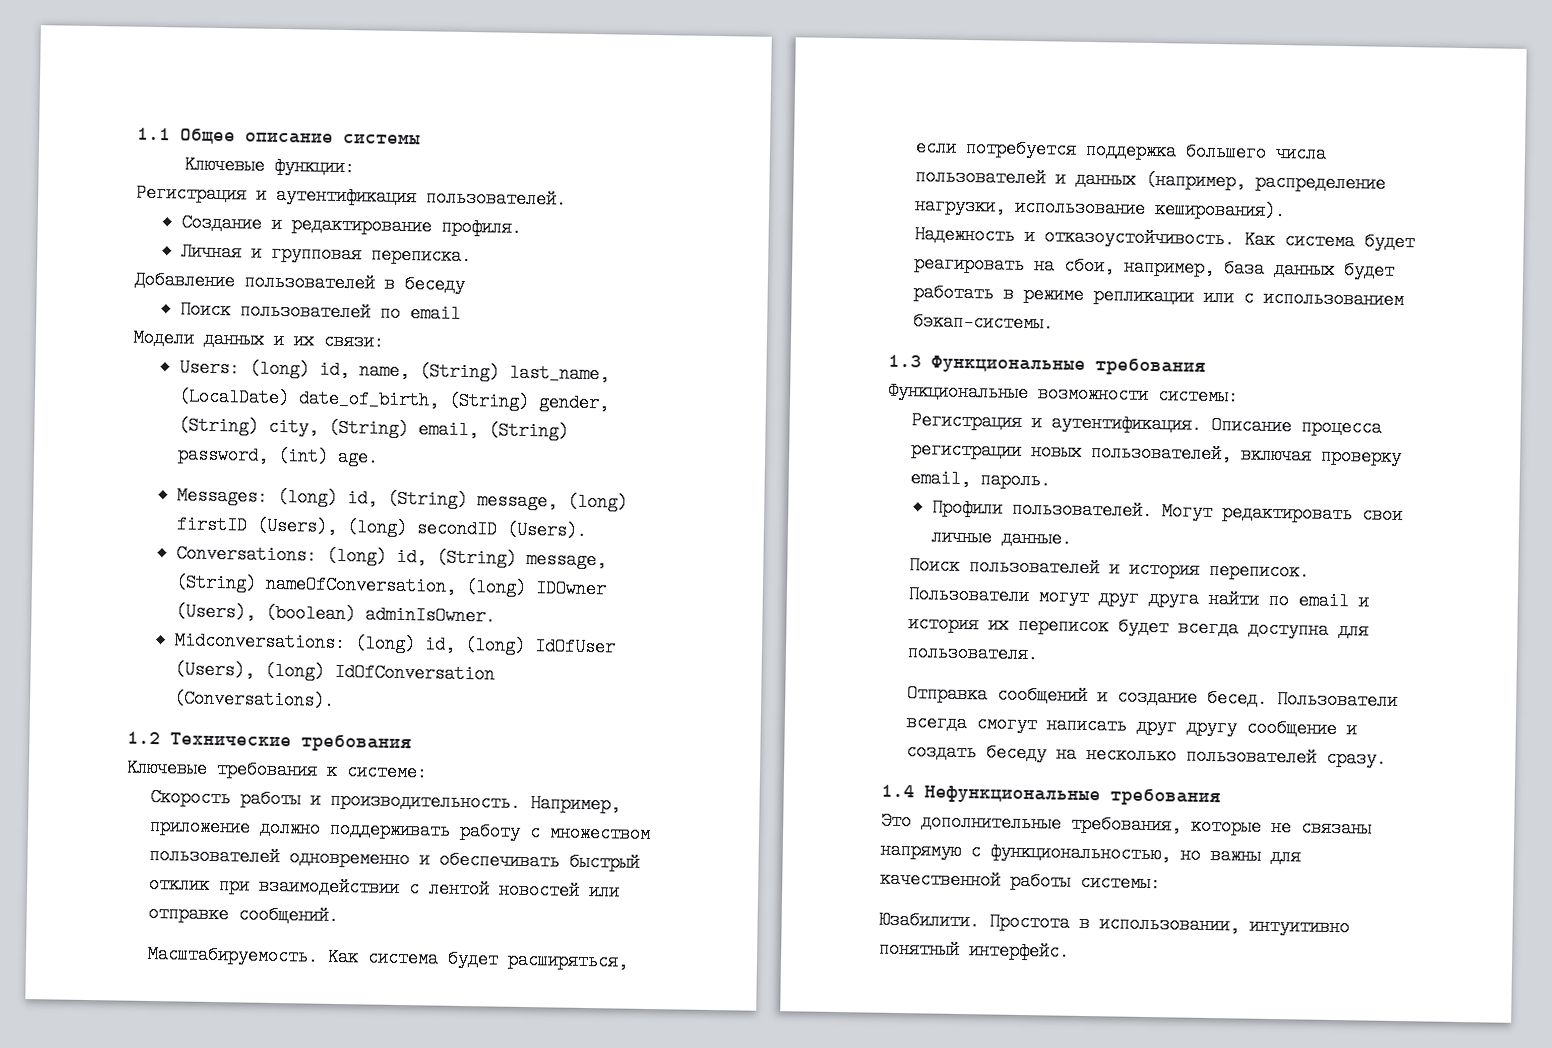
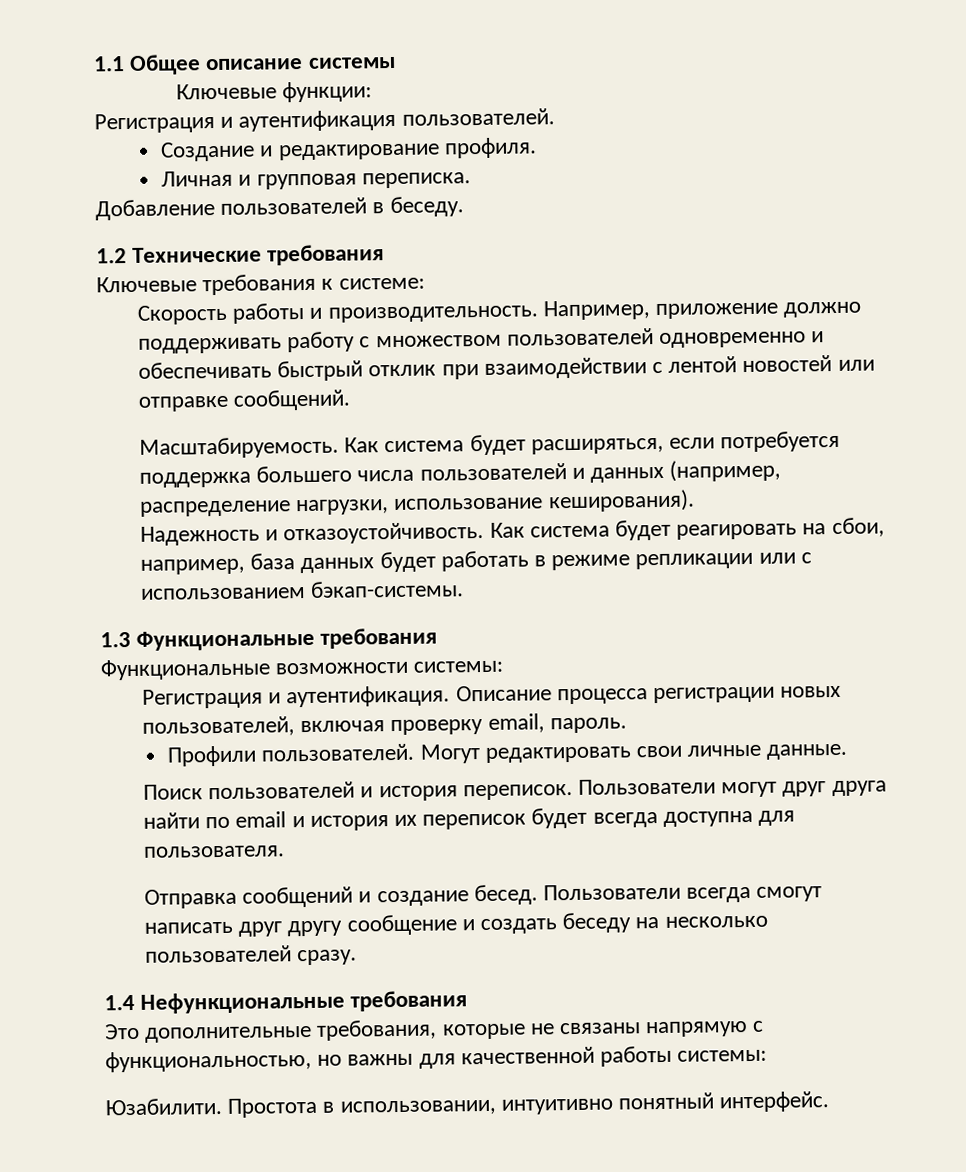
- Добавление пользователей в беседу
- Поиск пользователей по email
- Модели данных и их связи:
- Users: (long) id, name, (String) last_name, (LocalDate) date_of_birth, (String) gender, (String) city, (String) email, (String) password, (int) age.
- Messages: (long) id, (String) message, (long) firstID (Users), (long) secondID (Users).
- Conversations: (long) id, (String) message, (String) nameOfConversation, (long) IDOwner (Users), (boolean) adminIsOwner.
- Midconversations: (long) id, (long) IdOfUser (Users), (long) IdOfConversation (Conversations).
+ Добавление пользователей в беседу.

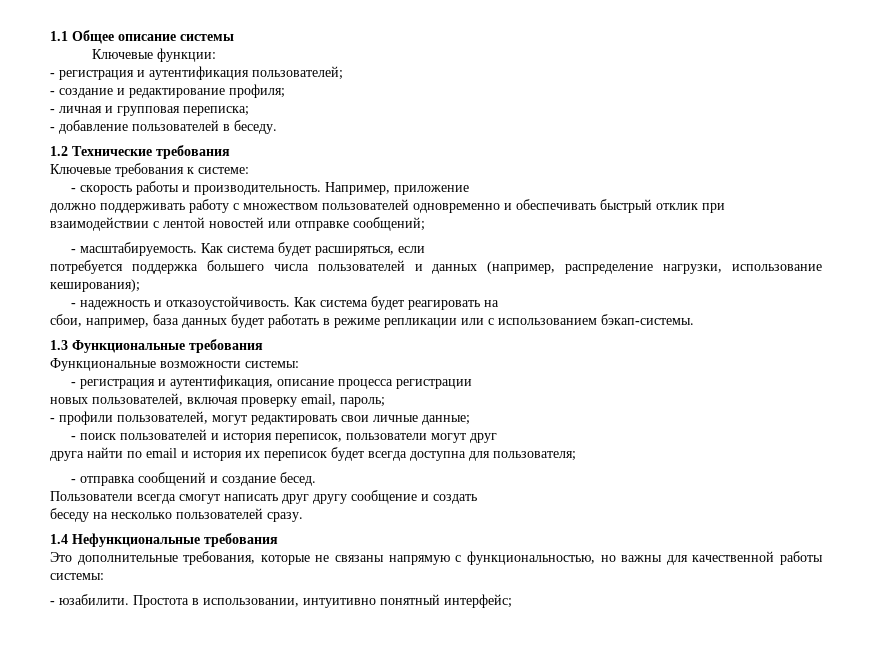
- Регистрация и аутентификация пользователей.
- Создание и редактирование профиля.
- Личная и групповая переписка.
- Добавление пользователей в беседу.
+ - регистрация и аутентификация пользователей;
+ - создание и редактирование профиля;
+ - личная и групповая переписка;
+ - добавление пользователей в беседу.
- Скорость работы и производительность.
+ - скорость работы и производительность.
- Например, приложение должно поддерживать работу с множеством пользователей одновременно и обеспечивать быстрый отклик при взаимодействии с лентой новостей или отправке сообщений.
- Масштабируемость.
+ Например, приложение
+ должно поддерживать работу с множеством пользователей одновременно и обеспечивать быстрый отклик при взаимодействии с лентой новостей или отправке сообщений;
+ - масштабируемость.
- Как система будет расширяться, если потребуется поддержка большего числа пользователей и данных (например, распределение нагрузки, использование кеширования).
- Надежность и отказоустойчивость.
+ Как система будет расширяться, если
+ потребуется поддержка большего числа пользователей и данных (например, распределение нагрузки, использование кеширования);
+ - надежность и отказоустойчивость.
- Как система будет реагировать на сбои, например, база данных будет работать в режиме репликации или с использованием бэкап-системы.
+ Как система будет реагировать на
+ сбои, например, база данных будет работать в режиме репликации или с использованием бэкап-системы.
- Регистрация и аутентификация. Описание процесса регистрации новых пользователей, включая проверку email, пароль.
- Профили пользователей. Могут редактировать свои личные данные.
- Поиск пользователей и история переписок. Пользователи могут друг друга найти по email и история их переписок будет всегда доступна для пользователя.
- Отправка сообщений и создание бесед. Пользователи всегда смогут написать друг другу сообщение и создать беседу на несколько пользователей сразу.
+ - регистрация и аутентификация, описание процесса регистрации
+ новых пользователей, включая проверку email, пароль;
+ - профили пользователей, могут редактировать свои личные данные;
+ - поиск пользователей и история переписок, пользователи могут друг
+ друга найти по email и история их переписок будет всегда доступна для пользователя;
+ - отправка сообщений и создание бесед.
+ Пользователи всегда смогут написать друг другу сообщение и создать
+ беседу на несколько пользователей сразу.
- Юзабилити.
+ - юзабилити.
- Простота в использовании, интуитивно понятный интерфейс.
+ Простота в использовании, интуитивно понятный интерфейс;

